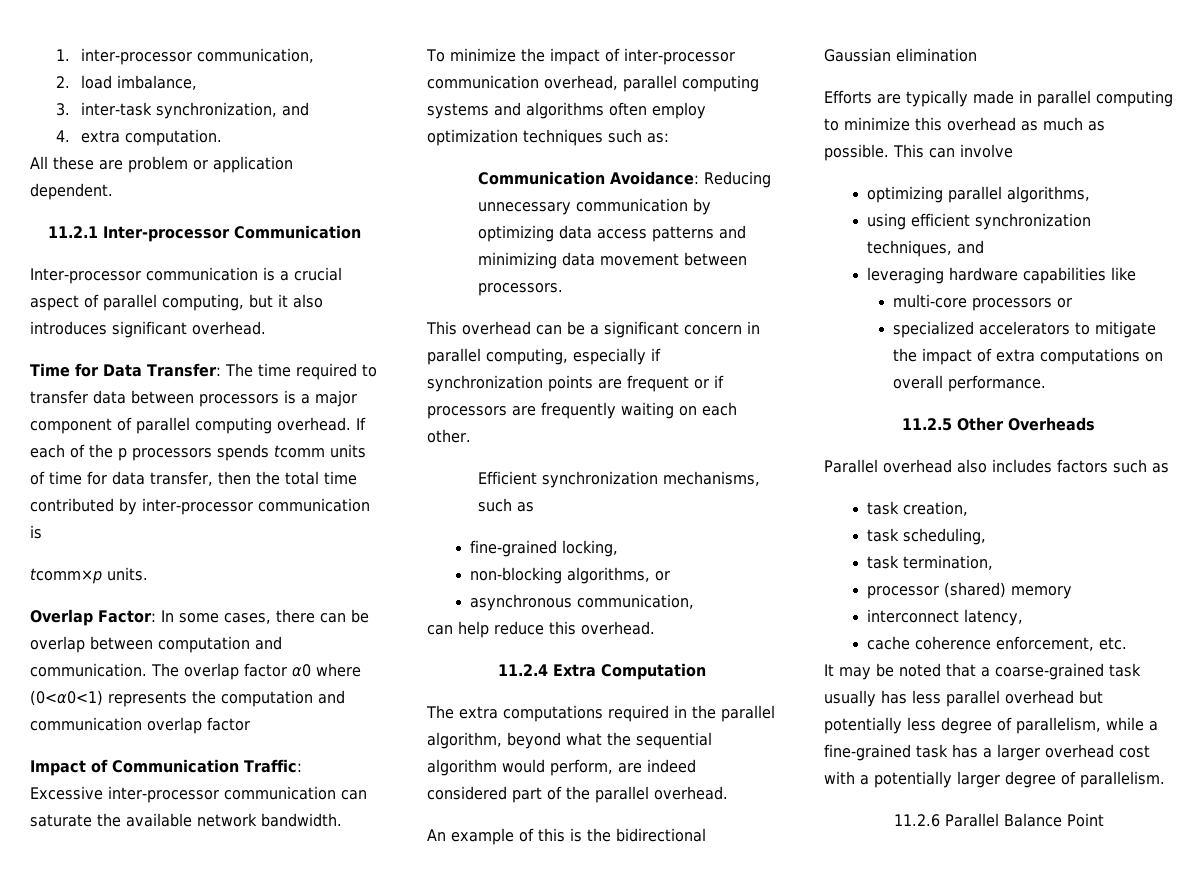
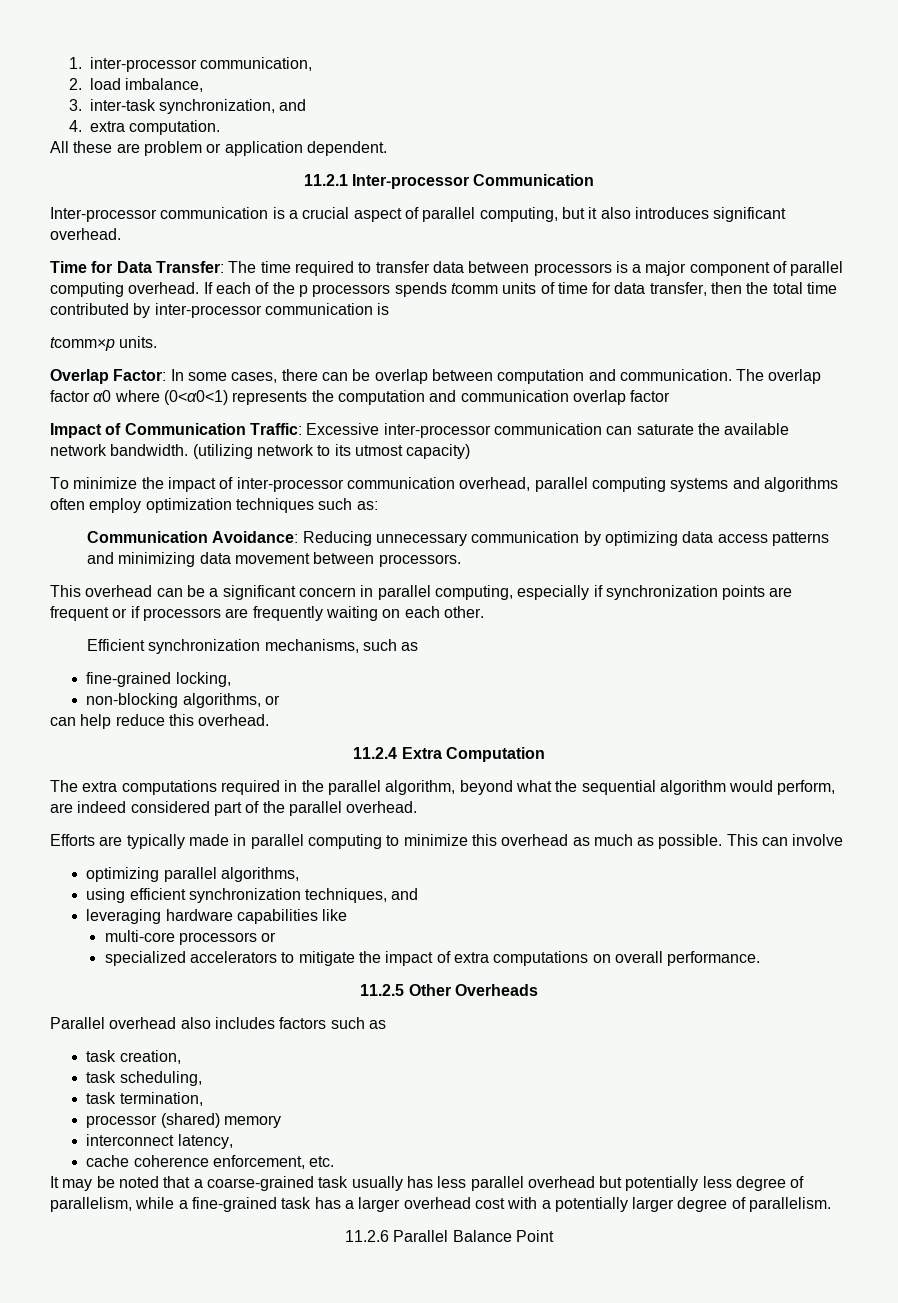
+ (utilizing network to its utmost capacity)
- asynchronous communication,
- An example of this is the bidirectional Gaussian elimination

